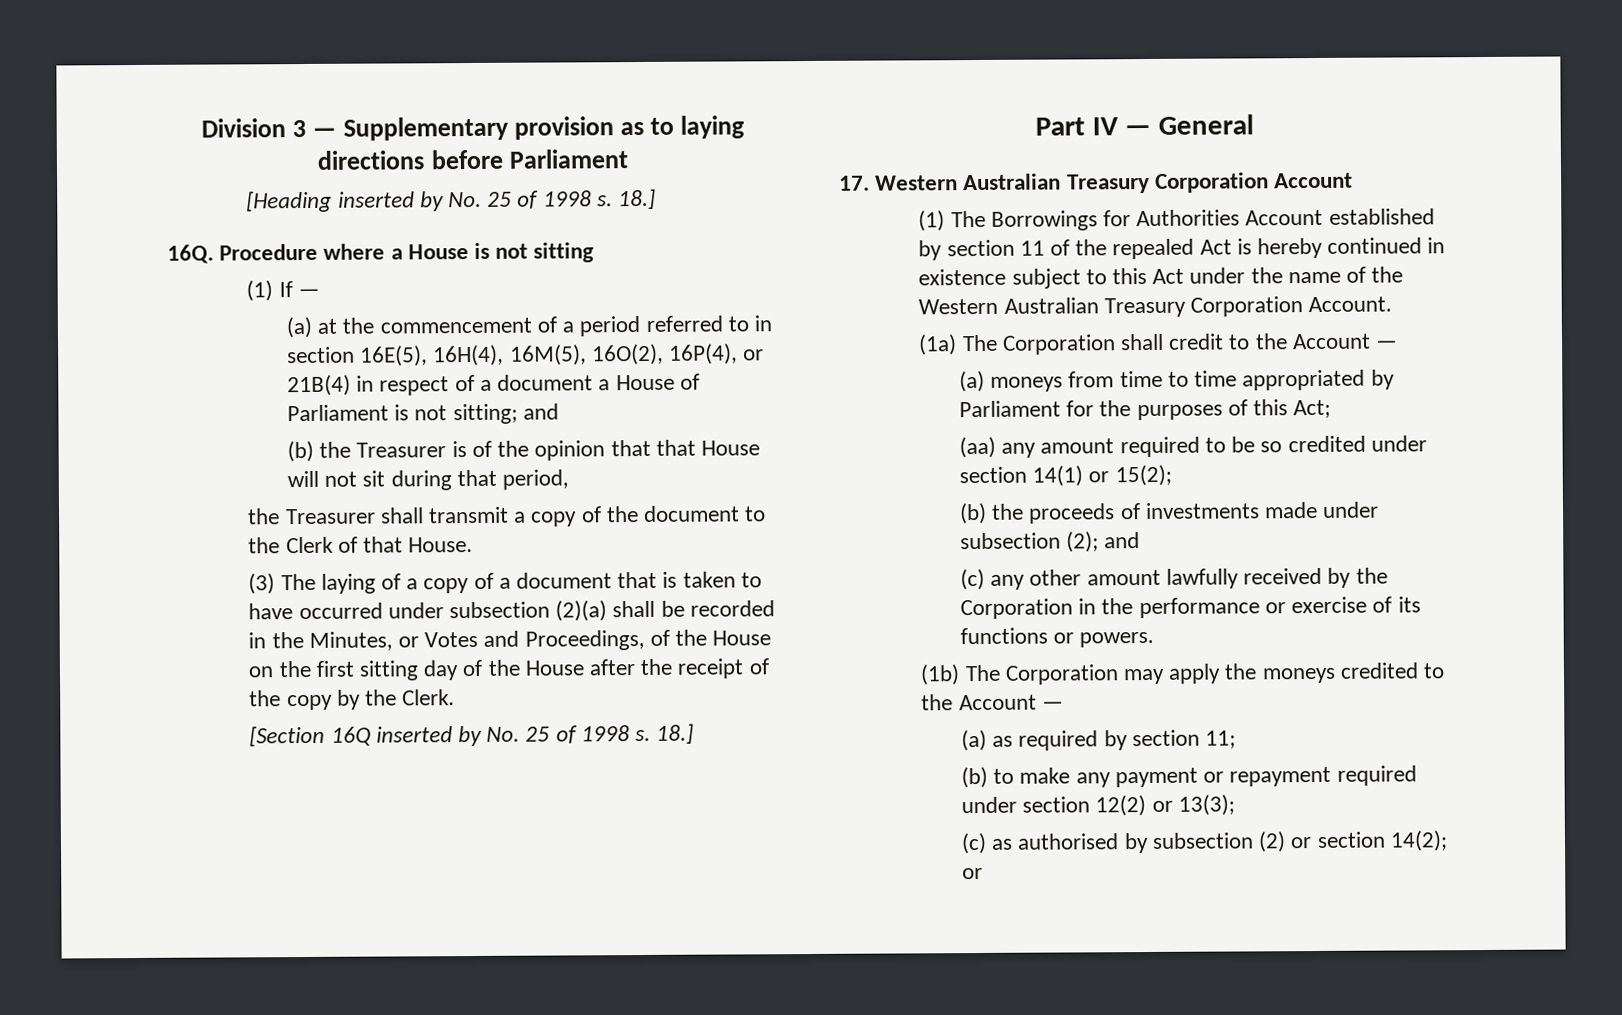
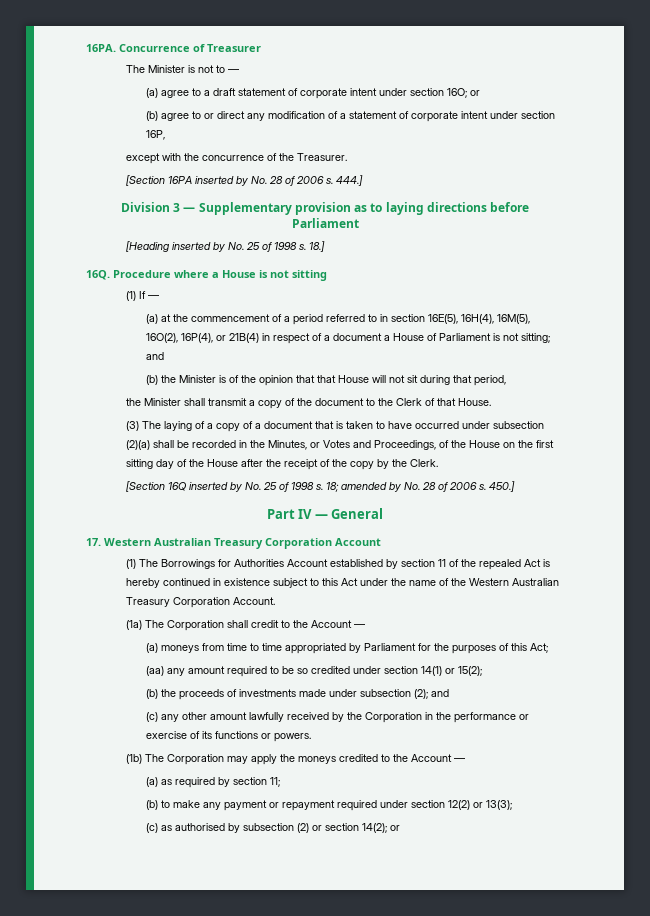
+ 16PA. Concurrence of Treasurer
+ The Minister is not to —
+ (a) agree to a draft statement of corporate intent under section 16O; or
+ (b) agree to or direct any modification of a statement of corporate intent under section 16P,
+ except with the concurrence of the Treasurer.
+ [Section 16PA inserted by No. 28 of 2006 s. 444.]
- (b) the Treasurer is of the opinion that that House will not sit during that period,
+ (b) the Minister is of the opinion that that House will not sit during that period,
- the Treasurer shall transmit a copy of the document to the Clerk of that House.
+ the Minister shall transmit a copy of the document to the Clerk of that House.
- [Section 16Q inserted by No. 25 of 1998 s. 18.]
+ [Section 16Q inserted by No. 25 of 1998 s. 18; amended by No. 28 of 2006 s. 450.]

